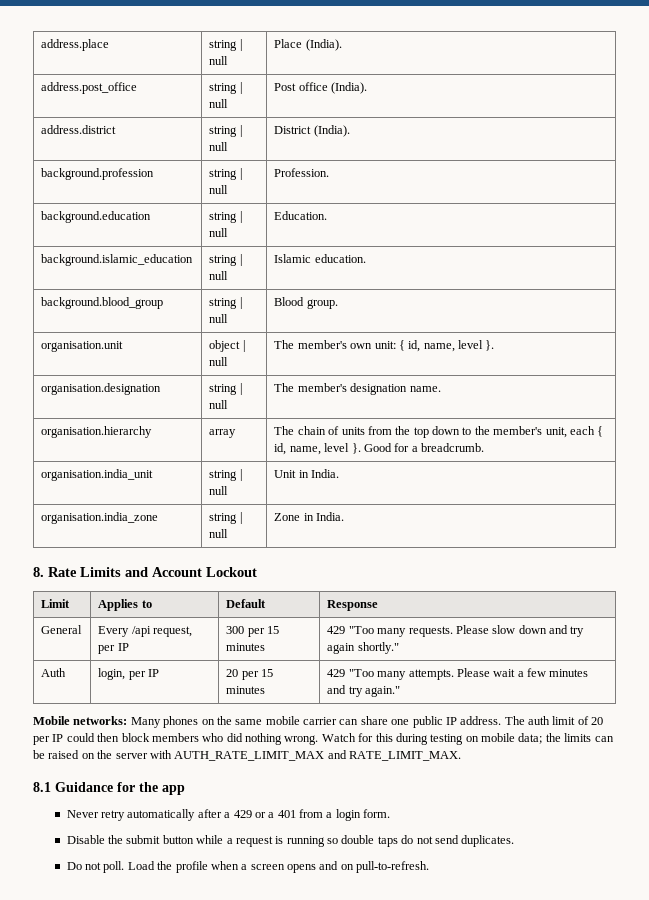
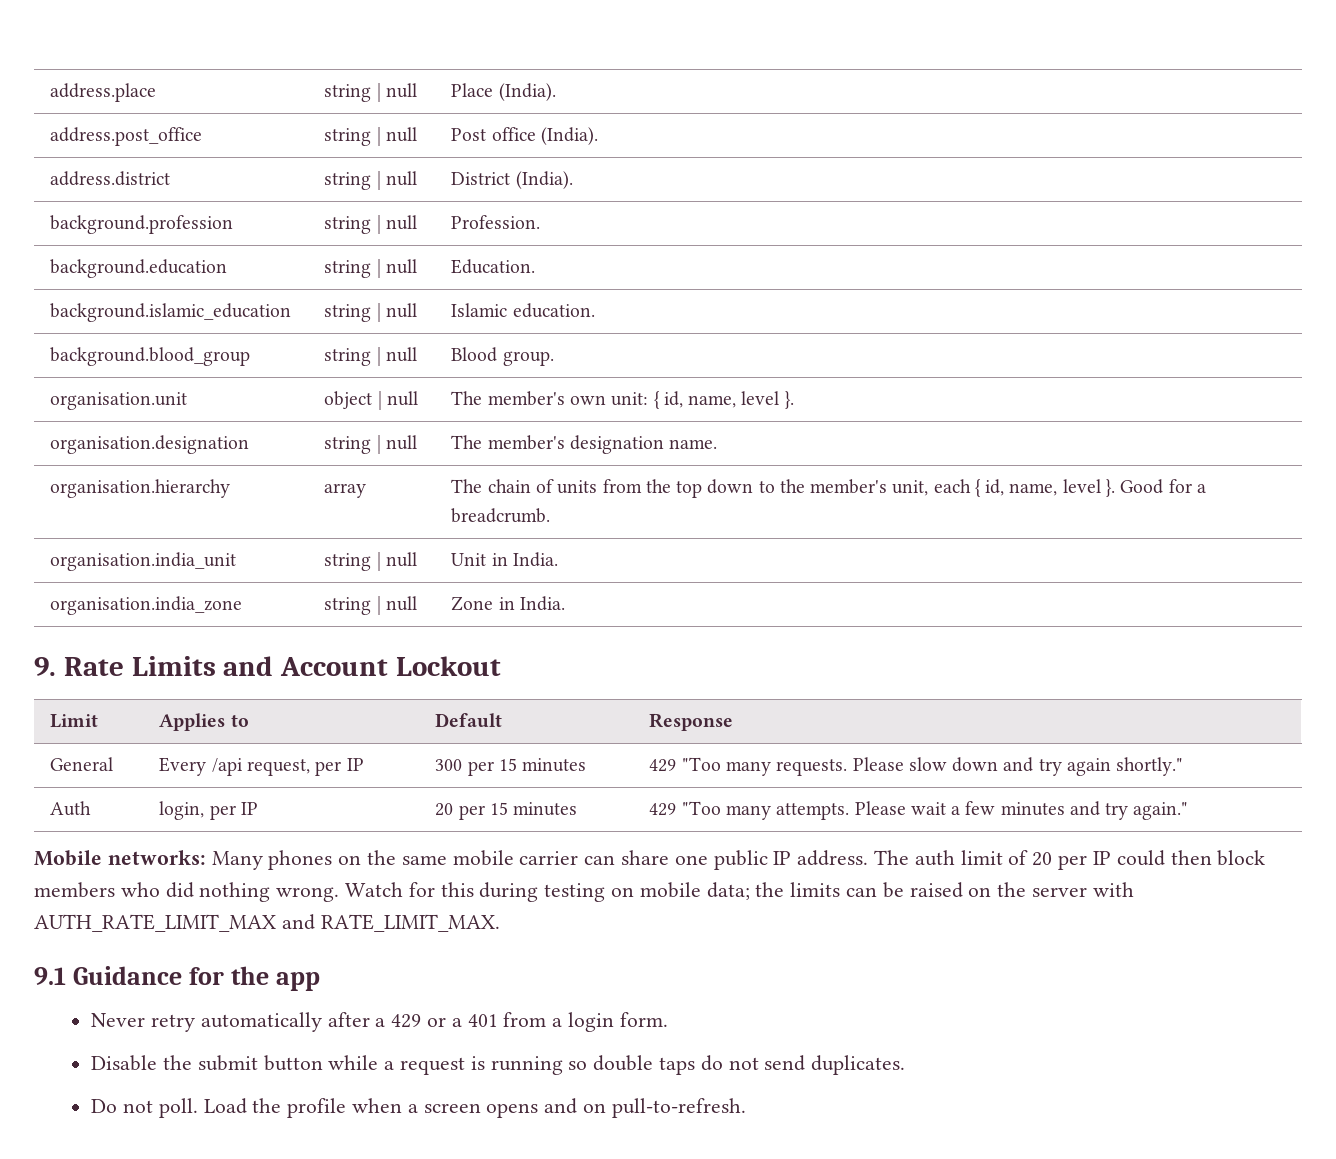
- 8. Rate Limits and Account Lockout
+ 9. Rate Limits and Account Lockout
- 8.1 Guidance for the app
+ 9.1 Guidance for the app

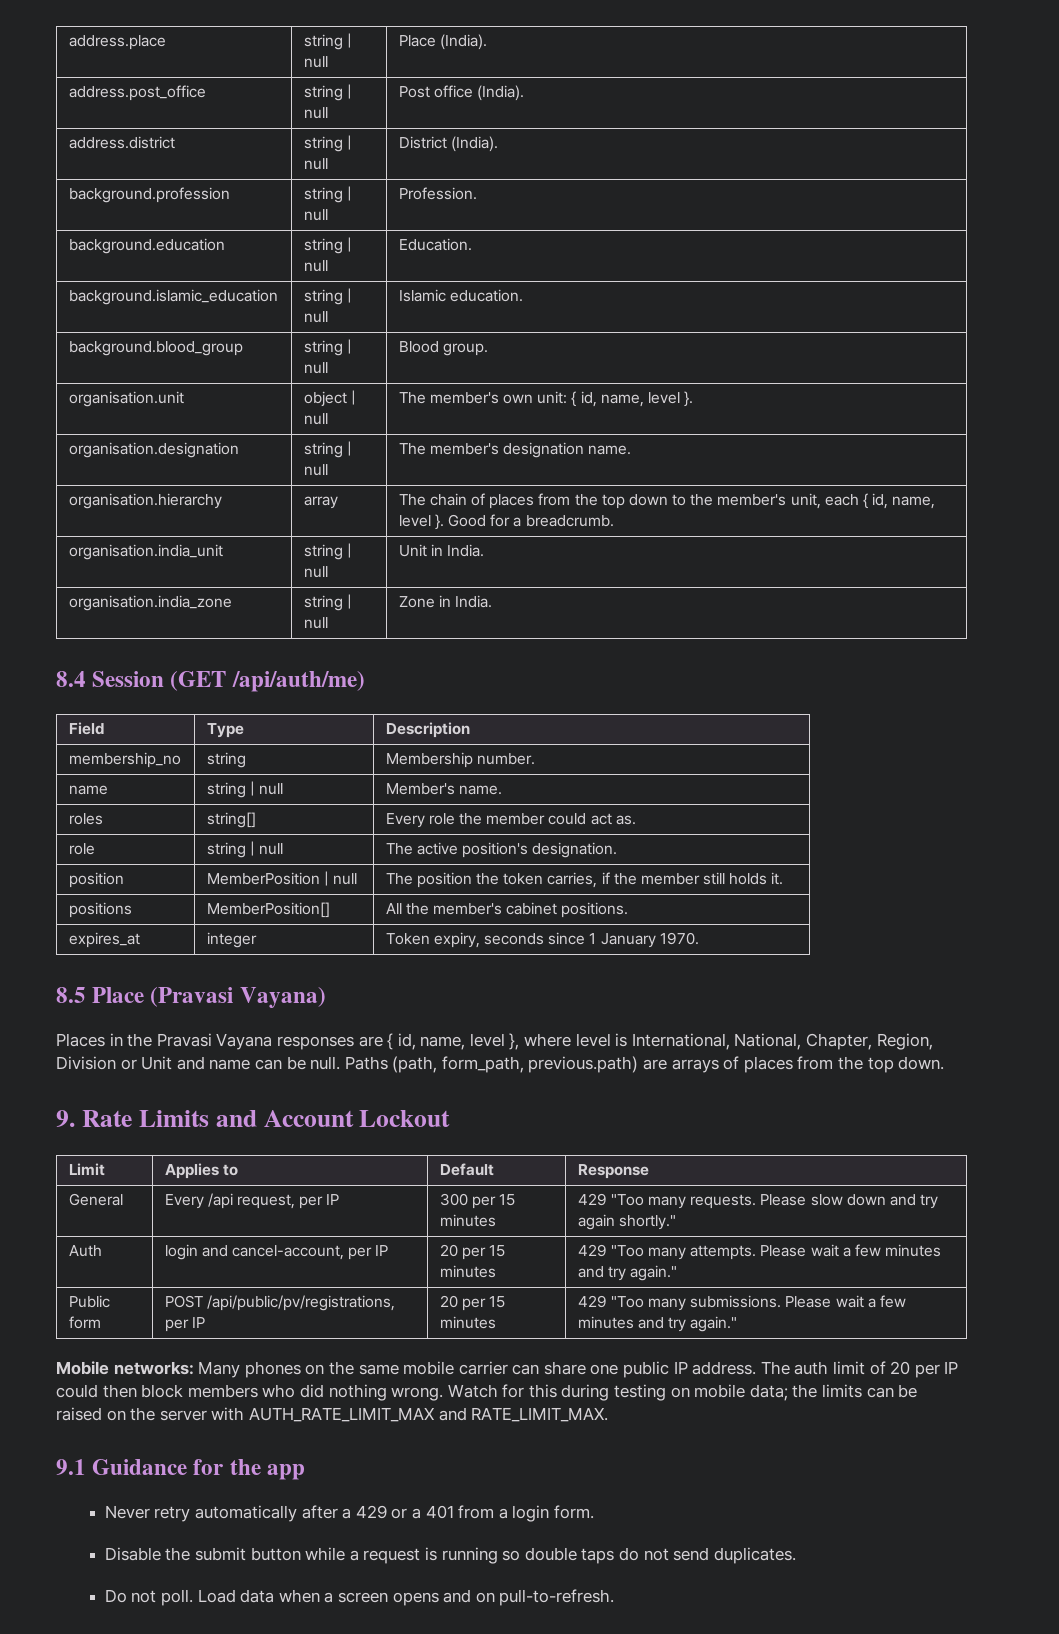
- organisation.hierarchy | array | The chain of units from the top down to the member's unit, each { id, name, level }. Good for a breadcrumb.
+ organisation.hierarchy | array | The chain of places from the top down to the member's unit, each { id, name, level }. Good for a breadcrumb.
+ 8.4 Session (GET /api/auth/me)
+ Field | Type | Description
+ membership_no | string | Membership number.
+ name | string | null | Member's name.
+ roles | string[] | Every role the member could act as.
+ role | string | null | The active position's designation.
+ position | MemberPosition | null | The position the token carries, if the member still holds it.
+ positions | MemberPosition[] | All the member's cabinet positions.
+ expires_at | integer | Token expiry, seconds since 1 January 1970.
+ 8.5 Place (Pravasi Vayana)
+ Places in the Pravasi Vayana responses are { id, name, level }, where level is International, National, Chapter, Region, Division or Unit and name can be null. Paths (path, form_path, previous.path) are arrays of places from the top down.
- Auth | login, per IP | 20 per 15 minutes | 429 "Too many attempts. Please wait a few minutes and try again."
+ Auth | login and cancel-account, per IP | 20 per 15 minutes | 429 "Too many attempts. Please wait a few minutes and try again."
+ Public form | POST /api/public/pv/registrations, per IP | 20 per 15 minutes | 429 "Too many submissions. Please wait a few minutes and try again."
- Load the profile when a screen opens and on pull-to-refresh.
+ Load data when a screen opens and on pull-to-refresh.

